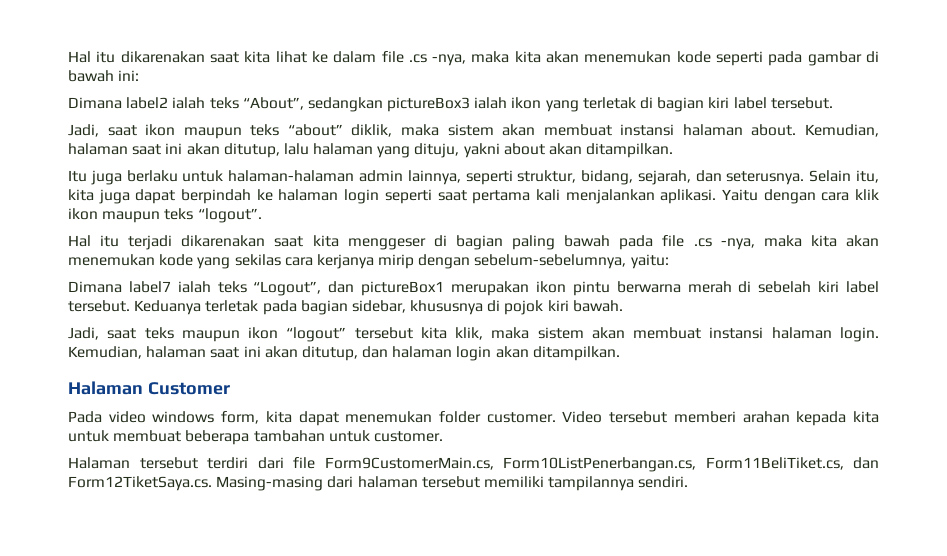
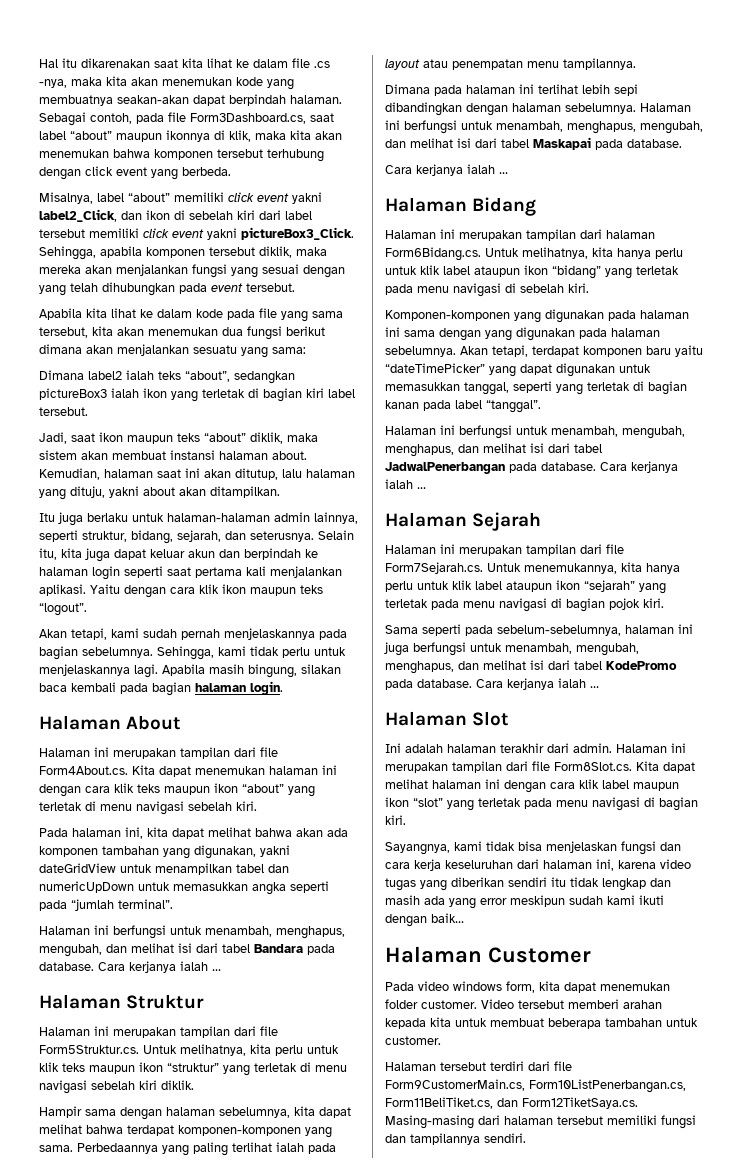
- Hal itu dikarenakan saat kita lihat ke dalam file .cs -nya, maka kita akan menemukan kode seperti pada gambar di bawah ini:
+ Hal itu dikarenakan saat kita lihat ke dalam file .cs -nya, maka kita akan menemukan kode yang membuatnya seakan-akan dapat berpindah halaman. Sebagai contoh, pada file Form3Dashboard.cs, saat label “about” maupun ikonnya di klik, maka kita akan menemukan bahwa komponen tersebut terhubung dengan click event yang berbeda.
+ Misalnya, label “about” memiliki click event yakni label2_Click, dan ikon di sebelah kiri dari label tersebut memiliki click event yakni pictureBox3_Click. Sehingga, apabila komponen tersebut diklik, maka mereka akan menjalankan fungsi yang sesuai dengan yang telah dihubungkan pada event tersebut.
+ Apabila kita lihat ke dalam kode pada file yang sama tersebut, kita akan menemukan dua fungsi berikut dimana akan menjalankan sesuatu yang sama:
- Dimana label2 ialah teks “About”, sedangkan pictureBox3 ialah ikon yang terletak di bagian kiri label tersebut.
+ Dimana label2 ialah teks “about”, sedangkan pictureBox3 ialah ikon yang terletak di bagian kiri label tersebut.
- Selain itu, kita juga dapat berpindah ke halaman login seperti saat pertama kali menjalankan aplikasi.
+ Selain itu, kita juga dapat keluar akun dan berpindah ke halaman login seperti saat pertama kali menjalankan aplikasi.
- Hal itu terjadi dikarenakan saat kita menggeser di bagian paling bawah pada file .cs -nya, maka kita akan menemukan kode yang sekilas cara kerjanya mirip dengan sebelum-sebelumnya, yaitu:
- Dimana label7 ialah teks “Logout”, dan pictureBox1 merupakan ikon pintu berwarna merah di sebelah kiri label tersebut. Keduanya terletak pada bagian sidebar, khususnya di pojok kiri bawah.
- Jadi, saat teks maupun ikon “logout” tersebut kita klik, maka sistem akan membuat instansi halaman login. Kemudian, halaman saat ini akan ditutup, dan halaman login akan ditampilkan.
+ Akan tetapi, kami sudah pernah menjelaskannya pada bagian sebelumnya. Sehingga, kami tidak perlu untuk menjelaskannya lagi. Apabila masih bingung, silakan baca kembali pada bagian halaman login.
+ Halaman About
+ Halaman ini merupakan tampilan dari file Form4About.cs. Kita dapat menemukan halaman ini dengan cara klik teks maupun ikon “about” yang terletak di menu navigasi sebelah kiri.
+ Pada halaman ini, kita dapat melihat bahwa akan ada komponen tambahan yang digunakan, yakni dateGridView untuk menampilkan tabel dan numericUpDown untuk memasukkan angka seperti pada “jumlah terminal”.
+ Halaman ini berfungsi untuk menambah, menghapus, mengubah, dan melihat isi dari tabel Bandara pada database. Cara kerjanya ialah …
+ Halaman Struktur
+ Halaman ini merupakan tampilan dari file Form5Struktur.cs. Untuk melihatnya, kita perlu untuk klik teks maupun ikon “struktur” yang terletak di menu navigasi sebelah kiri diklik.
+ Hampir sama dengan halaman sebelumnya, kita dapat melihat bahwa terdapat komponen-komponen yang sama. Perbedaannya yang paling terlihat ialah pada layout atau penempatan menu tampilannya.
+ Dimana pada halaman ini terlihat lebih sepi dibandingkan dengan halaman sebelumnya. Halaman ini berfungsi untuk menambah, menghapus, mengubah, dan melihat isi dari tabel Maskapai pada database.
+ Cara kerjanya ialah …
+ Halaman Bidang
+ Halaman ini merupakan tampilan dari halaman Form6Bidang.cs. Untuk melihatnya, kita hanya perlu untuk klik label ataupun ikon “bidang” yang terletak pada menu navigasi di sebelah kiri.
+ Komponen-komponen yang digunakan pada halaman ini sama dengan yang digunakan pada halaman sebelumnya. Akan tetapi, terdapat komponen baru yaitu “dateTimePicker” yang dapat digunakan untuk memasukkan tanggal, seperti yang terletak di bagian kanan pada label “tanggal”.
+ Halaman ini berfungsi untuk menambah, mengubah, menghapus, dan melihat isi dari tabel JadwalPenerbangan pada database. Cara kerjanya ialah …
+ Halaman Sejarah
+ Halaman ini merupakan tampilan dari file Form7Sejarah.cs. Untuk menemukannya, kita hanya perlu untuk klik label ataupun ikon “sejarah” yang terletak pada menu navigasi di bagian pojok kiri.
+ Sama seperti pada sebelum-sebelumnya, halaman ini juga berfungsi untuk menambah, mengubah, menghapus, dan melihat isi dari tabel KodePromo pada database. Cara kerjanya ialah …
+ Halaman Slot
+ Ini adalah halaman terakhir dari admin. Halaman ini merupakan tampilan dari file Form8Slot.cs. Kita dapat melihat halaman ini dengan cara klik label maupun ikon “slot” yang terletak pada menu navigasi di bagian kiri.
+ Sayangnya, kami tidak bisa menjelaskan fungsi dan cara kerja keseluruhan dari halaman ini, karena video tugas yang diberikan sendiri itu tidak lengkap dan masih ada yang error meskipun sudah kami ikuti dengan baik…
- Halaman tersebut terdiri dari file Form9CustomerMain.cs, Form10ListPenerbangan.cs, Form11BeliTiket.cs, dan Form12TiketSaya.cs. Masing-masing dari halaman tersebut memiliki tampilannya sendiri.
+ Halaman tersebut terdiri dari file Form9CustomerMain.cs, Form10ListPenerbangan.cs, Form11BeliTiket.cs, dan Form12TiketSaya.cs. Masing-masing dari halaman tersebut memiliki fungsi dan tampilannya sendiri.

